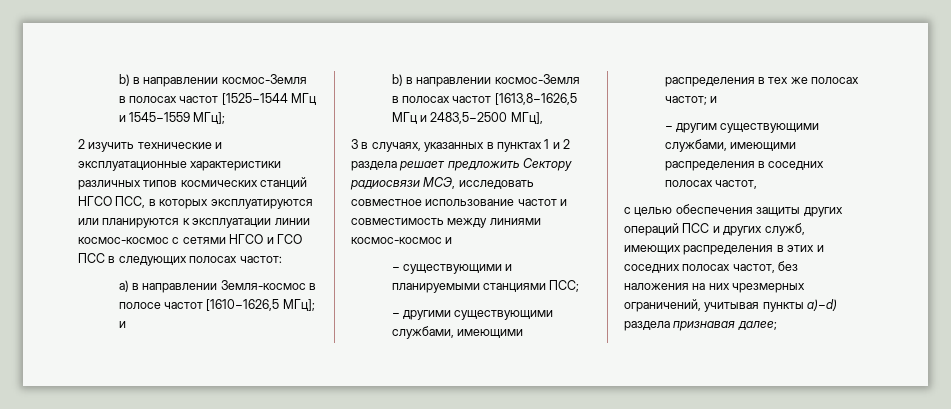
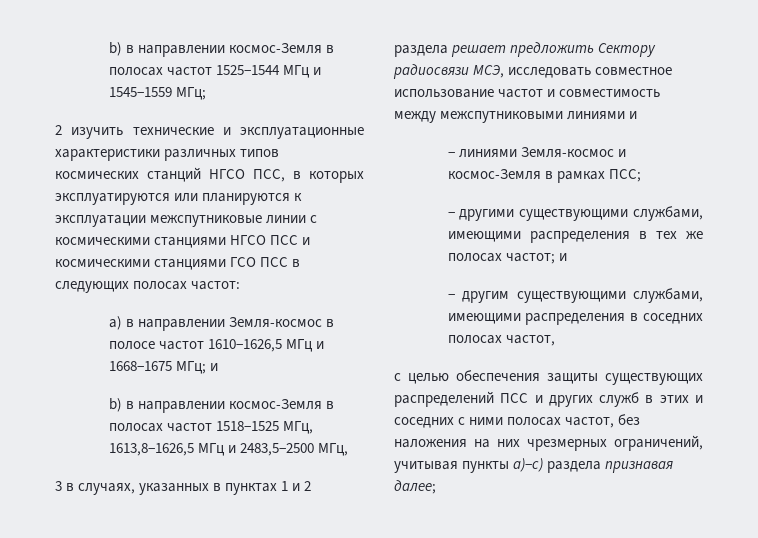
- b) в направлении космос-Земля в полосах частот [1525−1544 МГц и 1545−1559 МГц];
+ b) в направлении космос-Земля в полосах частот 1525−1544 МГц и 1545−1559 МГц;
- 2 изучить технические и эксплуатационные характеристики различных типов космических станций НГСО ПСС, в которых эксплуатируются или планируются к эксплуатации линии космос-космос с сетями НГСО и ГСО ПСС в следующих полосах частот:
+ 2 изучить технические и эксплуатационные характеристики различных типов космических станций НГСО ПСС, в которых эксплуатируются или планируются к эксплуатации межспутниковые линии с космическими станциями НГСО ПСС и космическими станциями ГСО ПСС в следующих полосах частот:
- a) в направлении Земля-космос в полосе частот [1610−1626,5 МГц]; и
+ a) в направлении Земля-космос в полосе частот 1610−1626,5 МГц и 1668−1675 МГц; и
- b) в направлении космос-Земля в полосах частот [1613,8−1626,5 МГц и 2483,5−2500 МГц],
+ b) в направлении космос-Земля в полосах частот 1518−1525 МГц, 1613,8−1626,5 МГц и 2483,5−2500 МГц,
- 3 в случаях, указанных в пунктах 1 и 2 раздела решает предложить Сектору радиосвязи МСЭ, исследовать совместное использование частот и совместимость между линиями космос-космос и
- − существующими и планируемыми станциями ПСС;
+ 3 в случаях, указанных в пунктах 1 и 2 раздела решает предложить Сектору радиосвязи МСЭ, исследовать совместное использование частот и совместимость между межспутниковыми линиями и
+ − линиями Земля-космос и космос-Земля в рамках ПСС;
- с целью обеспечения защиты других операций ПСС и других служб, имеющих распределения в этих и соседних полосах частот, без наложения на них чрезмерных ограничений, учитывая пункты a)−d) раздела признавая далее;
+ с целью обеспечения защиты существующих распределений ПСС и других служб в этих и соседних с ними полосах частот, без наложения на них чрезмерных ограничений, учитывая пункты a)−с) раздела признавая далее;

